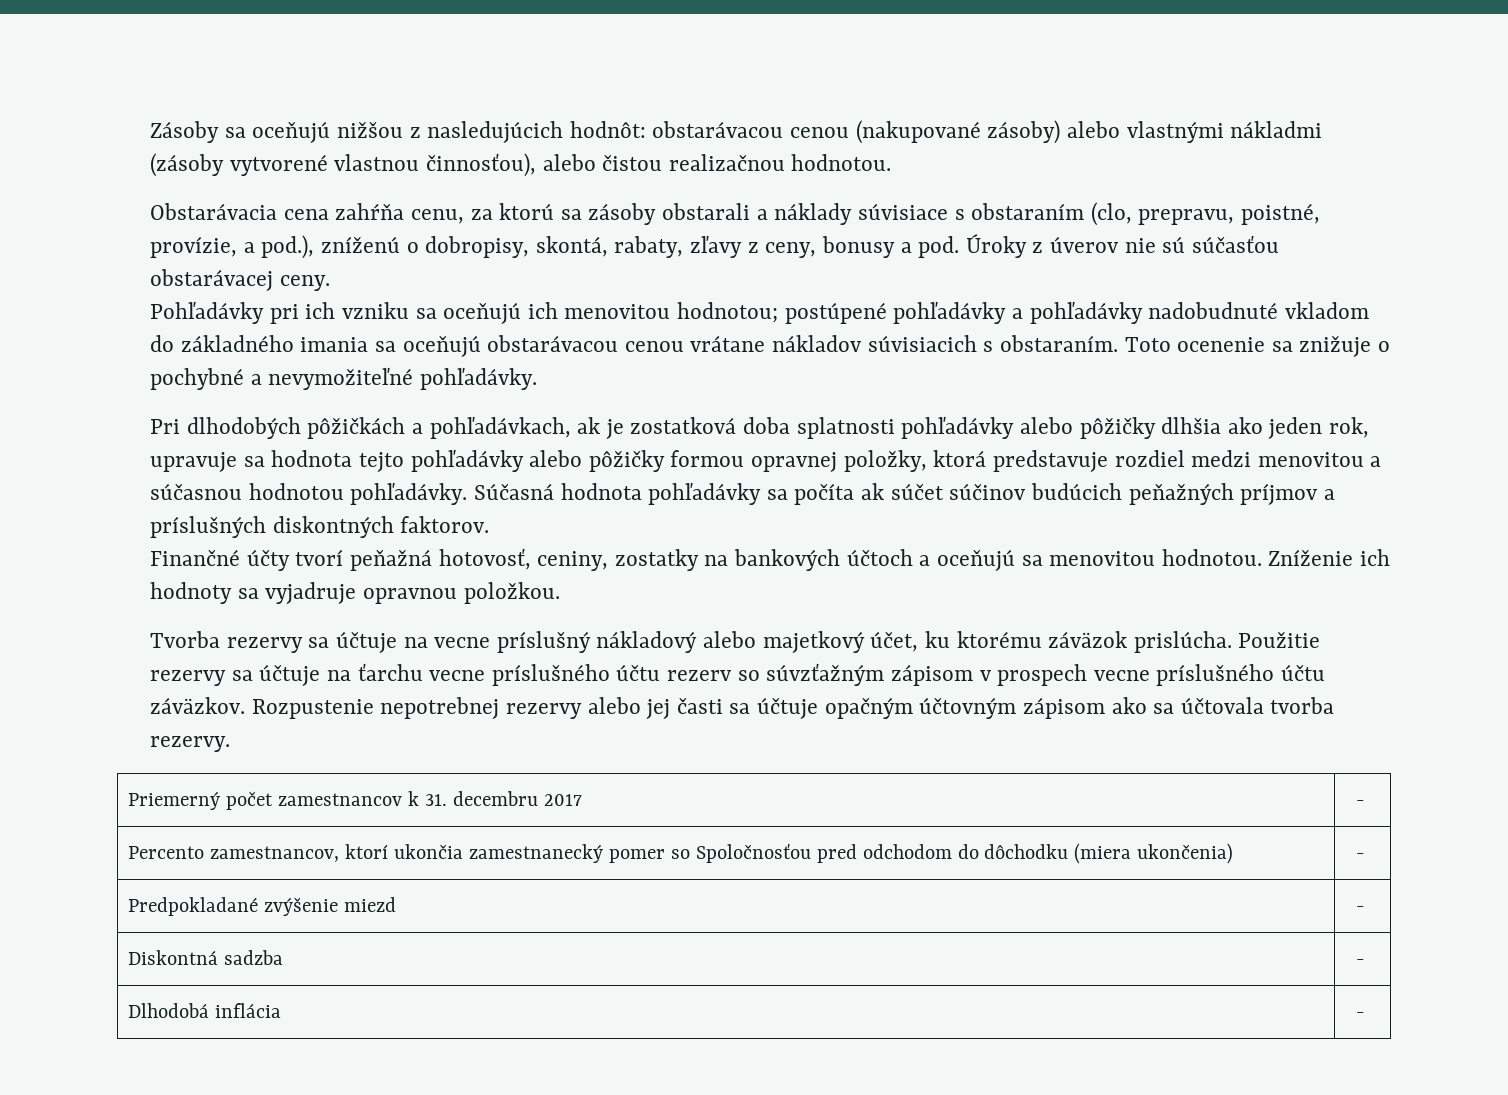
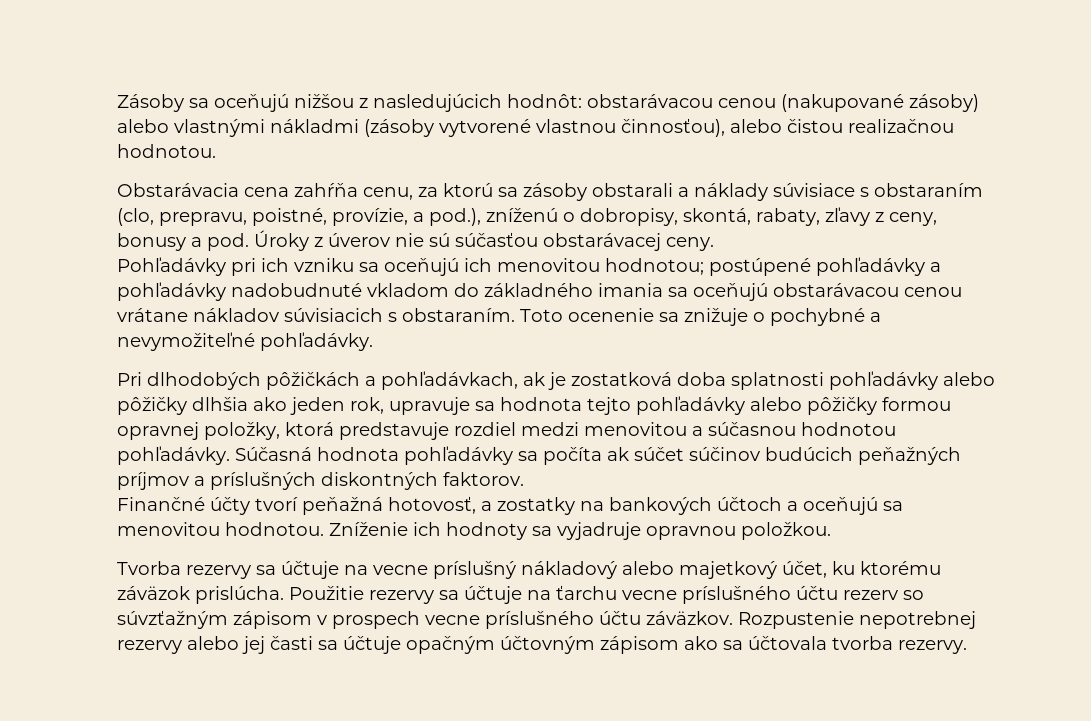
- Finančné účty tvorí peňažná hotovosť, ceniny, zostatky na bankových účtoch a oceňujú sa menovitou hodnotou.
+ Finančné účty tvorí peňažná hotovosť, a zostatky na bankových účtoch a oceňujú sa menovitou hodnotou.
- Priemerný počet zamestnancov k 31. decembru 2017 | -
- Percento zamestnancov, ktorí ukončia zamestnanecký pomer so Spoločnosťou pred odchodom do dôchodku (miera ukončenia) | -
- Predpokladané zvýšenie miezd | -
- Diskontná sadzba | -
- Dlhodobá inflácia | -

